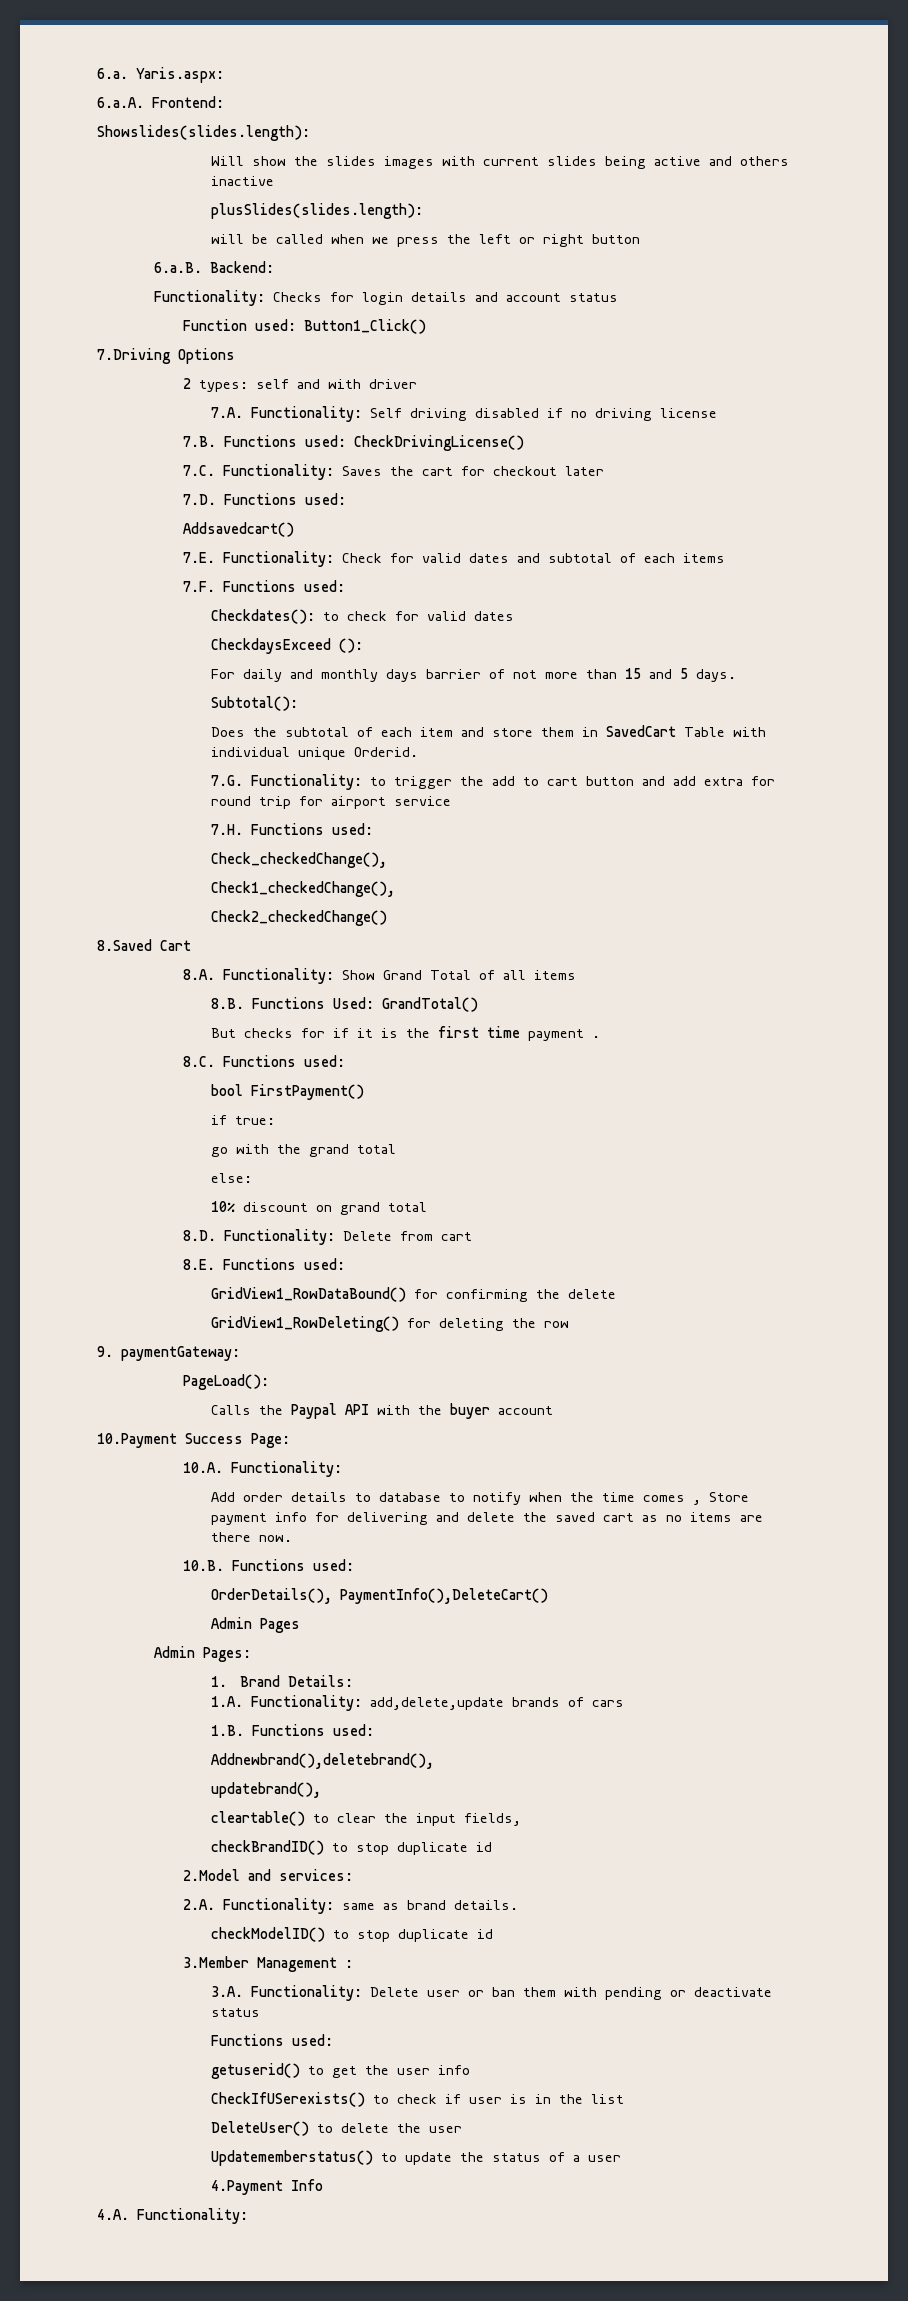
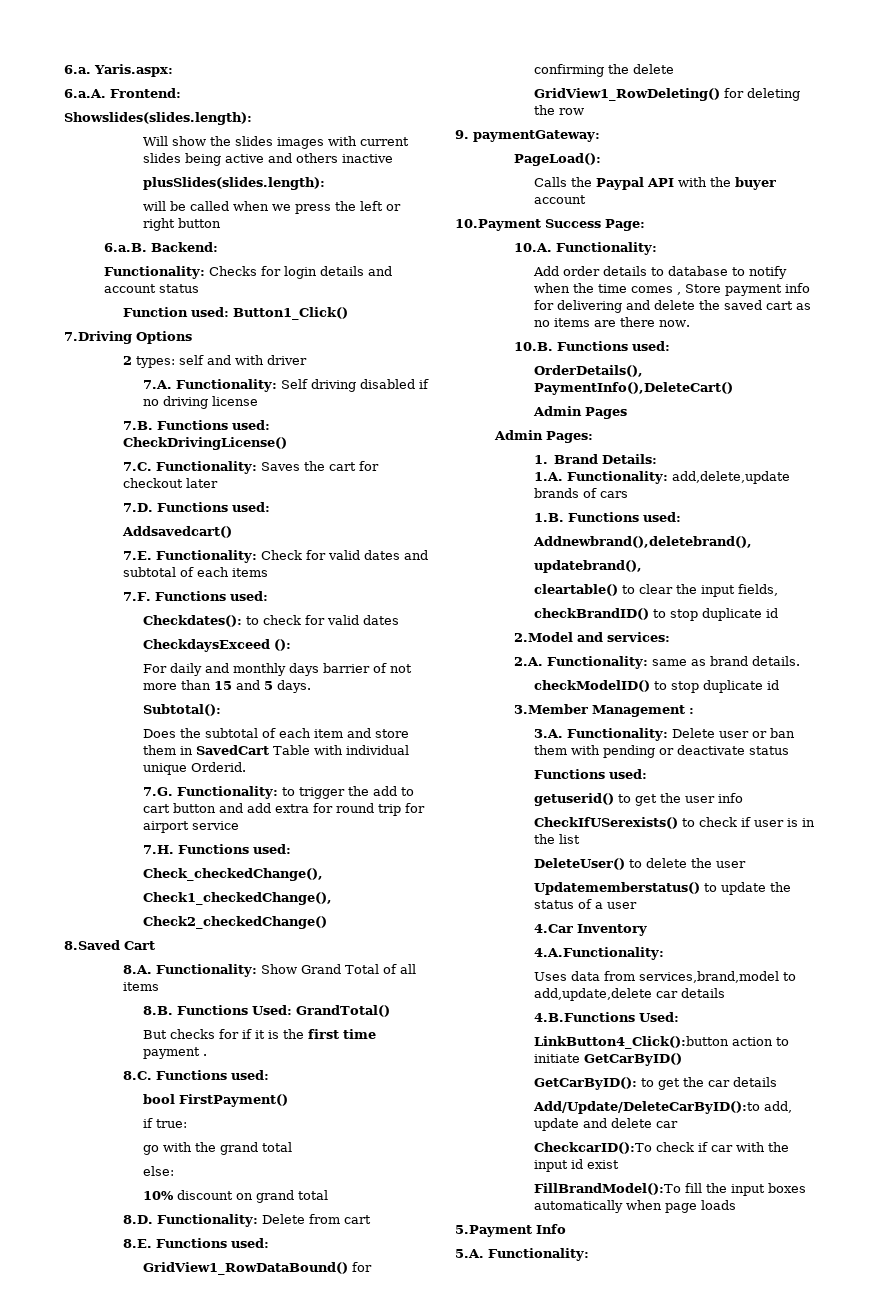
- 4.Payment Info
+ 4.Car Inventory
+ 4.A.Functionality:
+ Uses data from services,brand,model to add,update,delete car details
+ 4.B.Functions Used:
+ LinkButton4_Click():button action to initiate GetCarByID()
+ GetCarByID(): to get the car details
+ Add/Update/DeleteCarByID():to add, update and delete car
+ CheckcarID():To check if car with the input id exist
+ FillBrandModel():To fill the input boxes automatically when page loads
+ 5.Payment Info
- 4.A. Functionality:
+ 5.A. Functionality:

